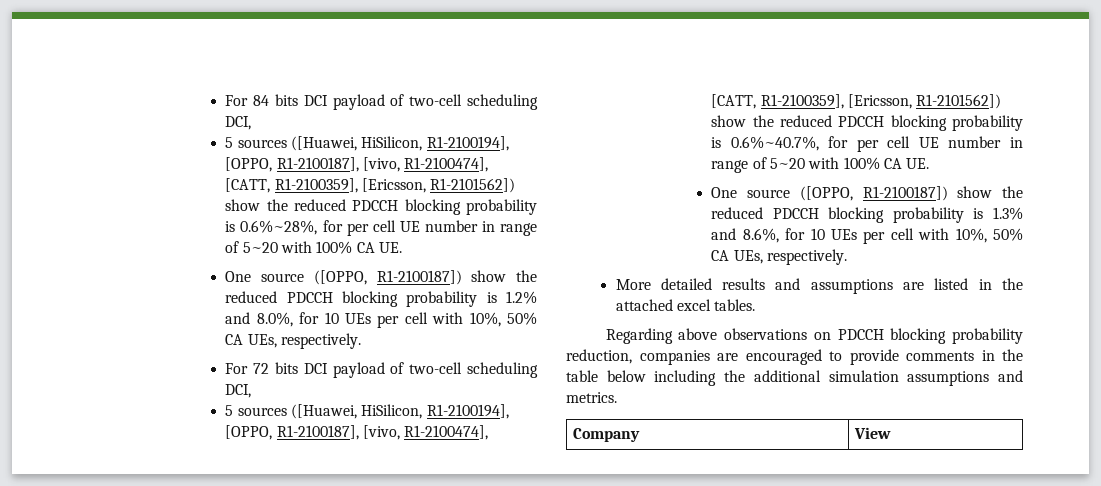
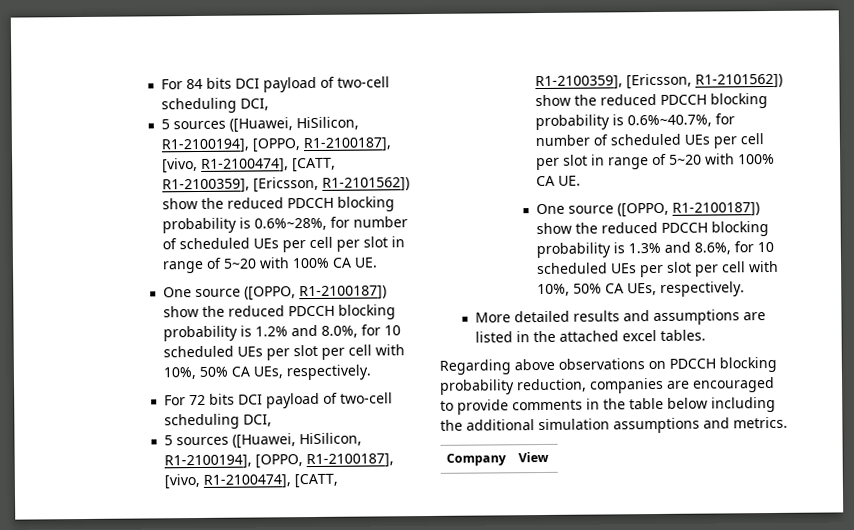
- 5 sources ([Huawei, HiSilicon, R1-2100194], [OPPO, R1-2100187], [vivo, R1-2100474], [CATT, R1-2100359], [Ericsson, R1-2101562]) show the reduced PDCCH blocking probability is 0.6%~28%, for per cell UE number in range of 5~20 with 100% CA UE.
+ 5 sources ([Huawei, HiSilicon, R1-2100194], [OPPO, R1-2100187], [vivo, R1-2100474], [CATT, R1-2100359], [Ericsson, R1-2101562]) show the reduced PDCCH blocking probability is 0.6%~28%, for number of scheduled UEs per cell per slot in range of 5~20 with 100% CA UE.
- One source ([OPPO, R1-2100187]) show the reduced PDCCH blocking probability is 1.2% and 8.0%, for 10 UEs per cell with 10%, 50% CA UEs, respectively.
+ One source ([OPPO, R1-2100187]) show the reduced PDCCH blocking probability is 1.2% and 8.0%, for 10 scheduled UEs per slot per cell with 10%, 50% CA UEs, respectively.
- 5 sources ([Huawei, HiSilicon, R1-2100194], [OPPO, R1-2100187], [vivo, R1-2100474], [CATT, R1-2100359], [Ericsson, R1-2101562]) show the reduced PDCCH blocking probability is 0.6%~40.7%, for per cell UE number in range of 5~20 with 100% CA UE.
+ 5 sources ([Huawei, HiSilicon, R1-2100194], [OPPO, R1-2100187], [vivo, R1-2100474], [CATT, R1-2100359], [Ericsson, R1-2101562]) show the reduced PDCCH blocking probability is 0.6%~40.7%, for number of scheduled UEs per cell per slot in range of 5~20 with 100% CA UE.
- One source ([OPPO, R1-2100187]) show the reduced PDCCH blocking probability is 1.3% and 8.6%, for 10 UEs per cell with 10%, 50% CA UEs, respectively.
+ One source ([OPPO, R1-2100187]) show the reduced PDCCH blocking probability is 1.3% and 8.6%, for 10 scheduled UEs per slot per cell with 10%, 50% CA UEs, respectively.

